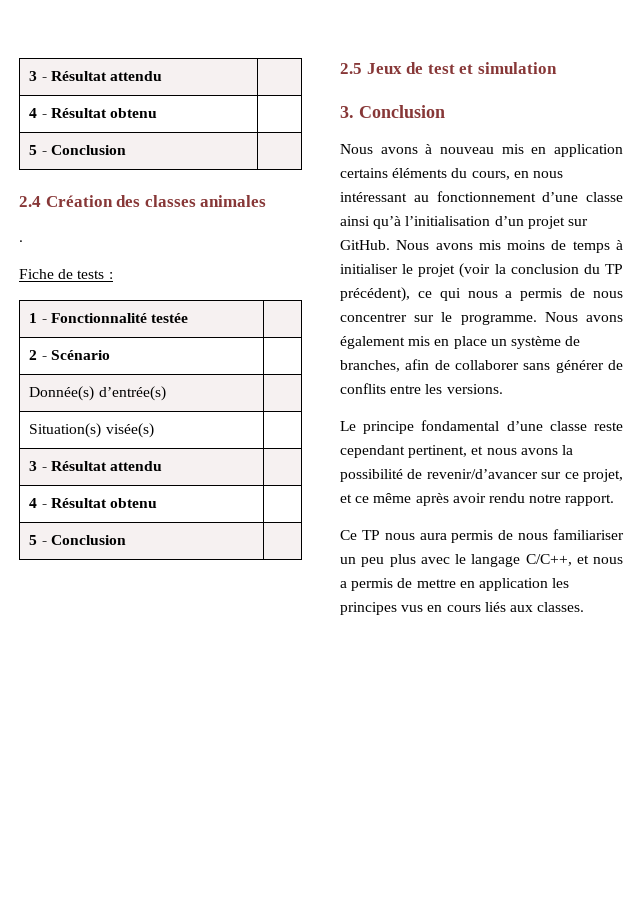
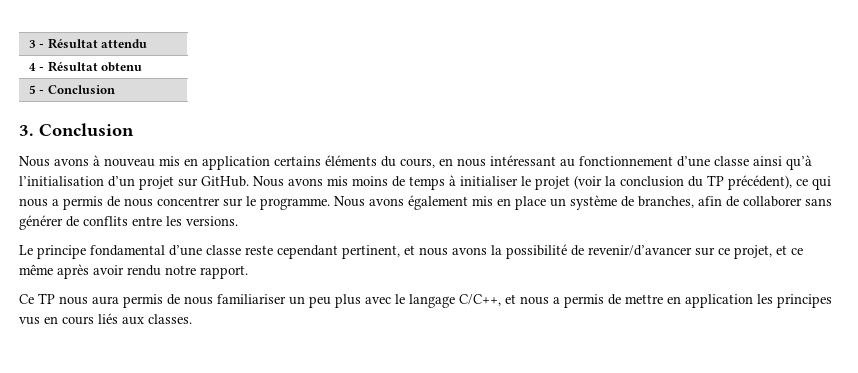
- 2.4 Création des classes animales
- .
- Fiche de tests :
- 1 - Fonctionnalité testée |
- 2 - Scénario |
- Donnée(s) d’entrée(s) |
- Situation(s) visée(s) |
- 3 - Résultat attendu |
- 4 - Résultat obtenu |
- 5 - Conclusion |
- 2.5 Jeux de test et simulation

